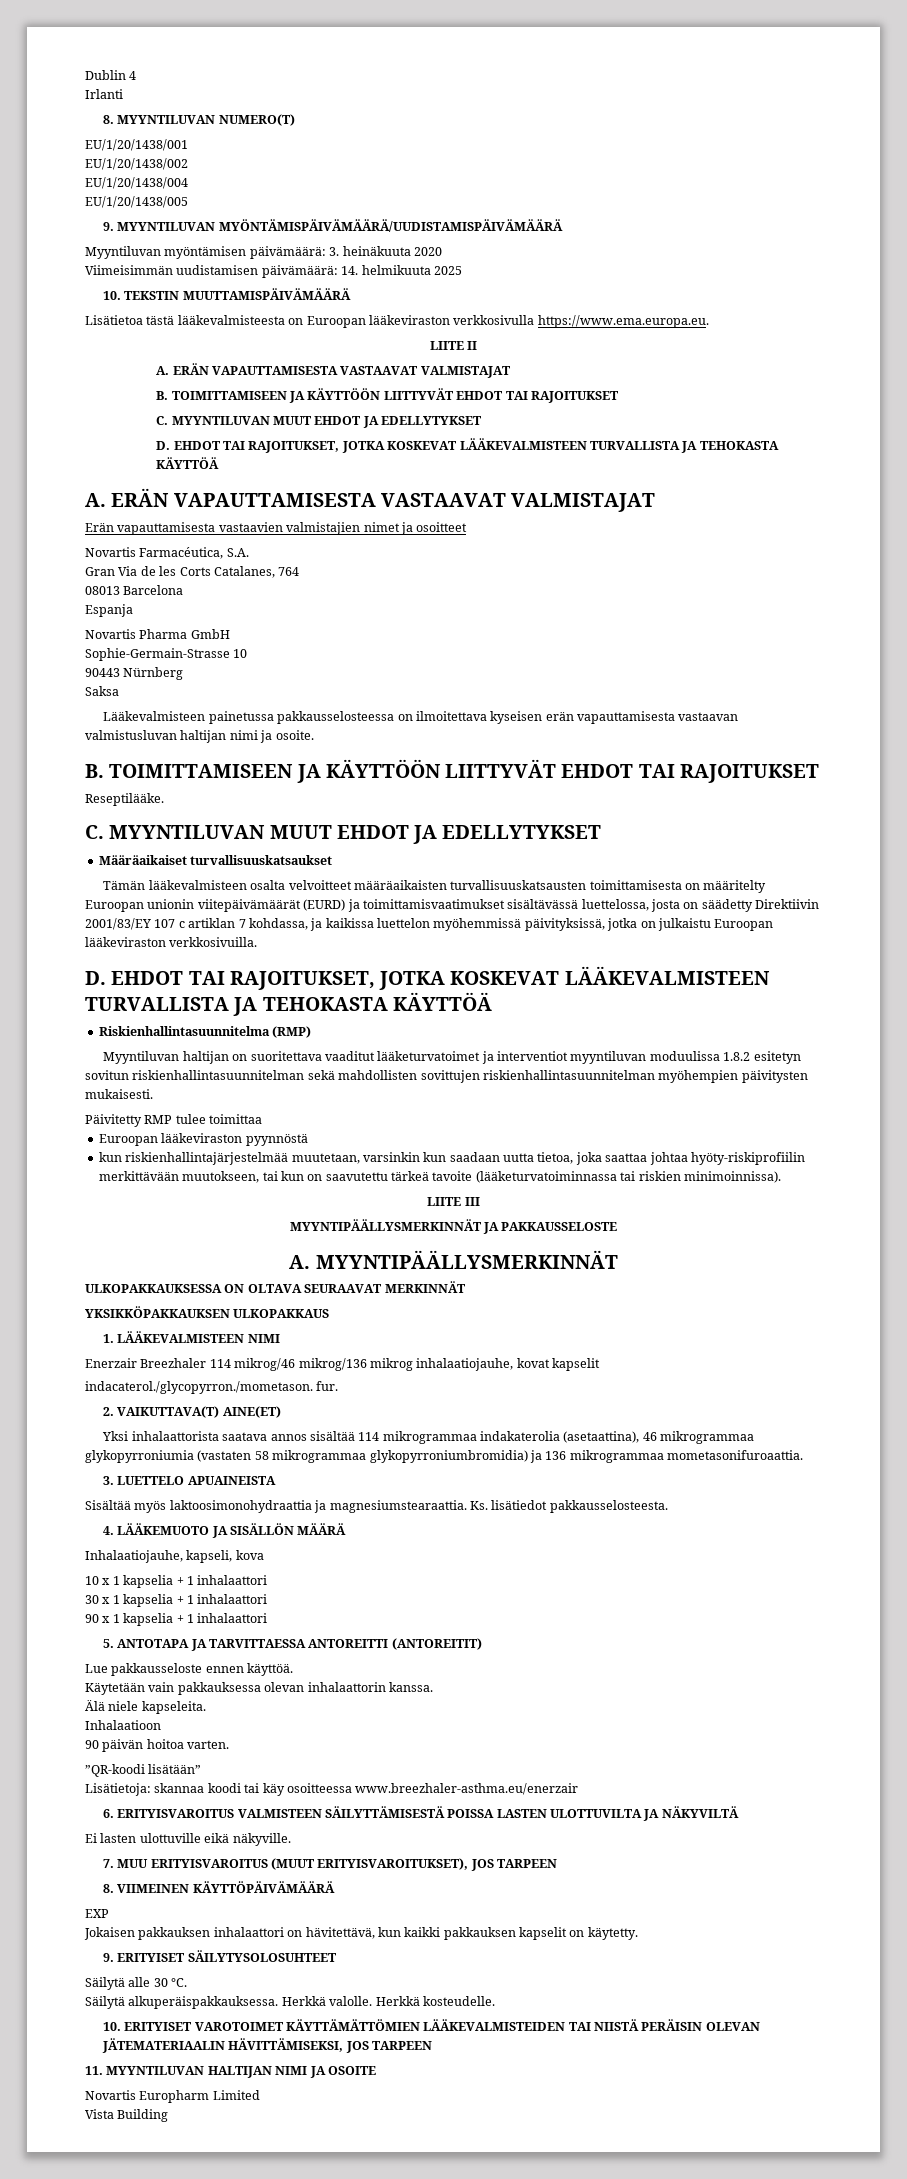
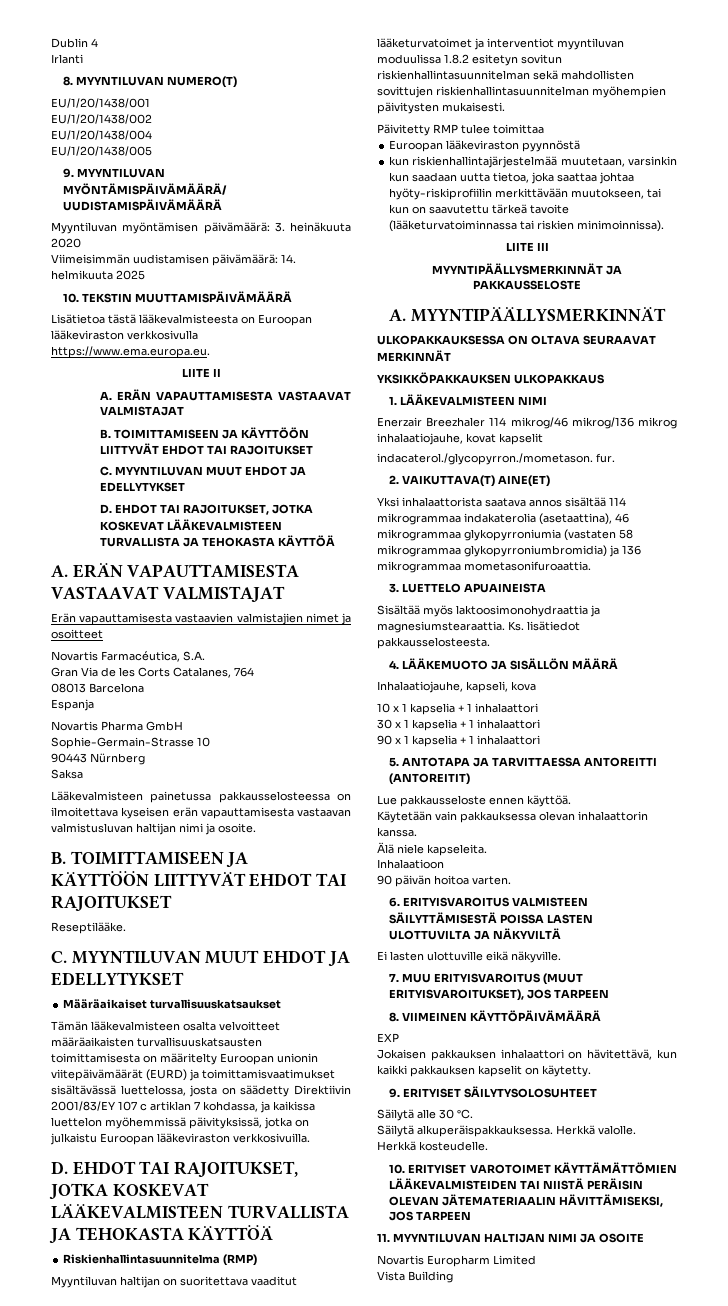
- ”QR-koodi lisätään”
- Lisätietoja: skannaa koodi tai käy osoitteessa www.breezhaler-asthma.eu/enerzair

